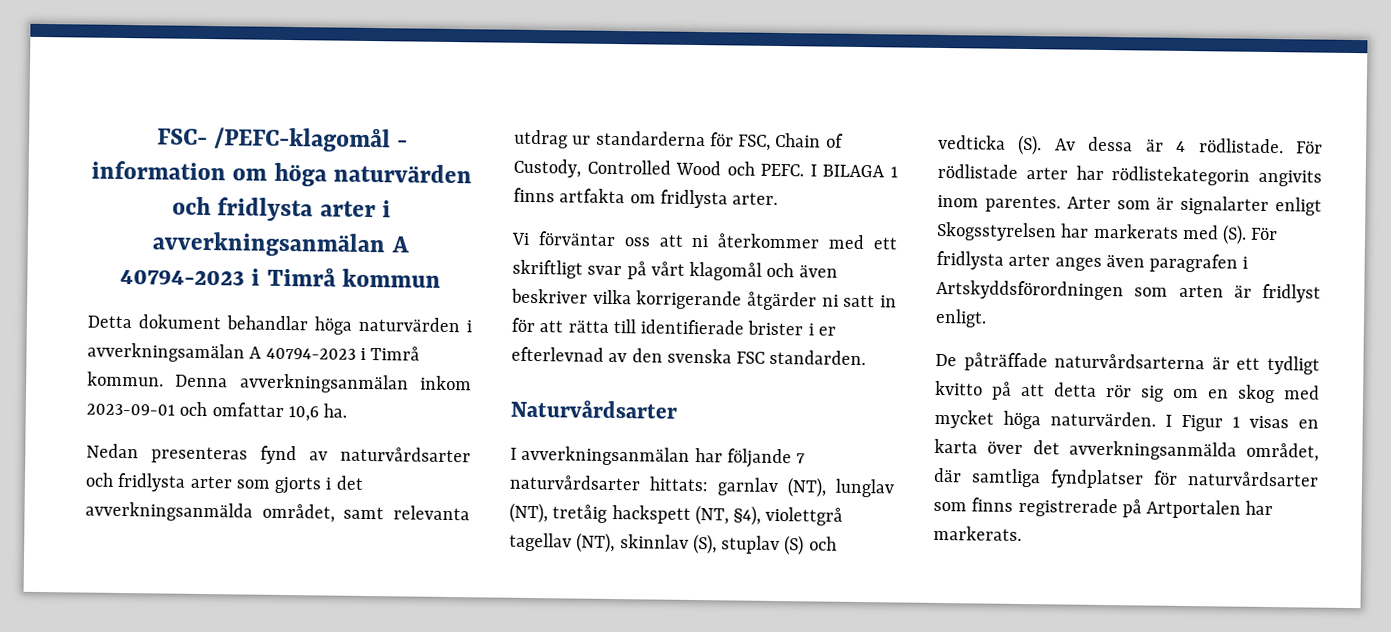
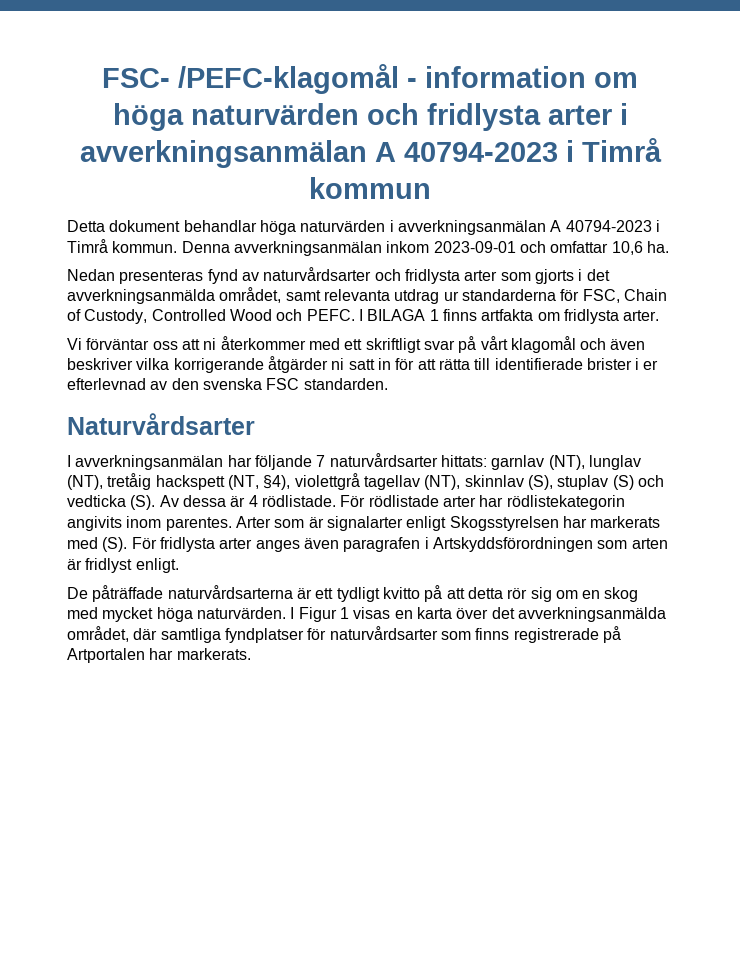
- Detta dokument behandlar höga naturvärden i avverkningsamälan A 40794-2023 i Timrå kommun.
+ Detta dokument behandlar höga naturvärden i avverkningsanmälan A 40794-2023 i Timrå kommun.

